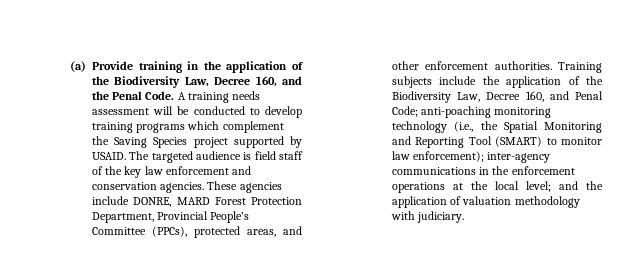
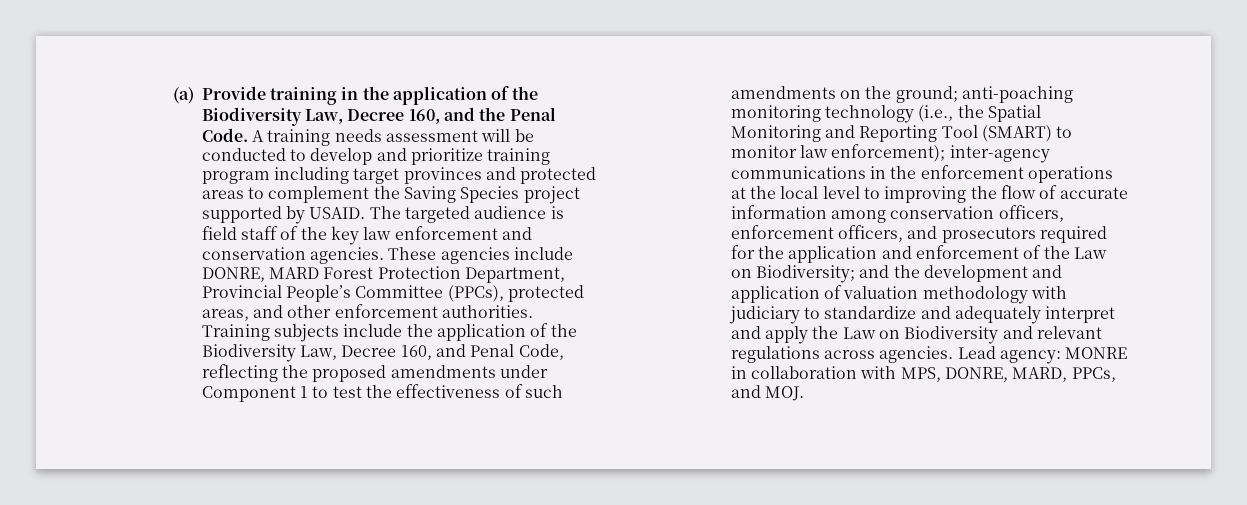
- A training needs assessment will be conducted to develop training programs which complement the Saving Species project supported by USAID.
+ A training needs assessment will be conducted to develop and prioritize training program including target provinces and protected areas to complement the Saving Species project supported by USAID.
- Training subjects include the application of the Biodiversity Law, Decree 160, and Penal Code; anti-poaching monitoring technology (i.e., the Spatial Monitoring and Reporting Tool (SMART) to monitor law enforcement); inter-agency communications in the enforcement operations at the local level; and the application of valuation methodology with judiciary.
+ Training subjects include the application of the Biodiversity Law, Decree 160, and Penal Code, reflecting the proposed amendments under Component 1 to test the effectiveness of such amendments on the ground; anti-poaching monitoring technology (i.e., the Spatial Monitoring and Reporting Tool (SMART) to monitor law enforcement); inter-agency communications in the enforcement operations at the local level to improving the flow of accurate information among conservation officers, enforcement officers, and prosecutors required for the application and enforcement of the Law on Biodiversity; and the development and application of valuation methodology with judiciary to standardize and adequately interpret and apply the Law on Biodiversity and relevant regulations across agencies. Lead agency: MONRE in collaboration with MPS, DONRE, MARD, PPCs, and MOJ.

